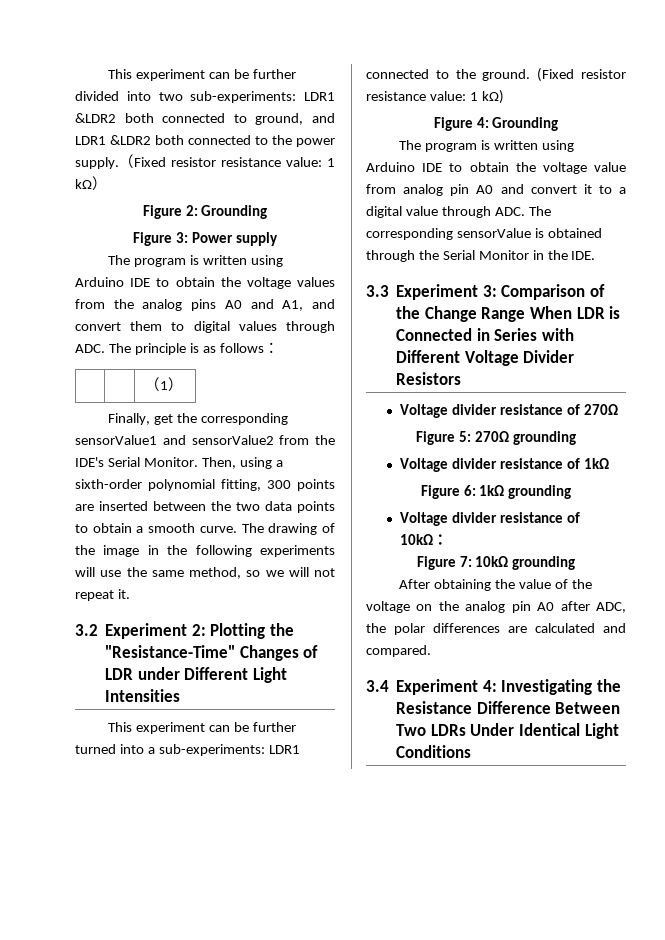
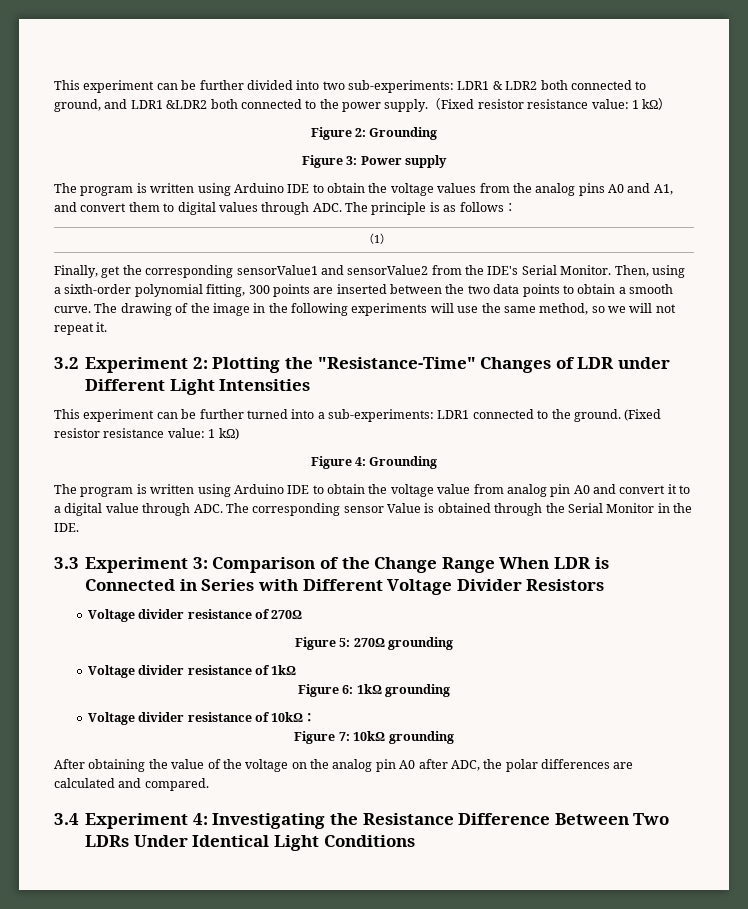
- This experiment can be further divided into two sub-experiments: LDR1 &LDR2 both connected to ground, and LDR1 &LDR2 both connected to the power supply.
+ This experiment can be further divided into two sub-experiments: LDR1 & LDR2 both connected to ground, and LDR1 &LDR2 both connected to the power supply.
- The program is written using Arduino IDE to obtain the voltage value from analog pin A0 and convert it to a digital value through ADC. The corresponding sensorValue is obtained through the Serial Monitor in the IDE.
+ The program is written using Arduino IDE to obtain the voltage value from analog pin A0 and convert it to a digital value through ADC. The corresponding sensor Value is obtained through the Serial Monitor in the IDE.

